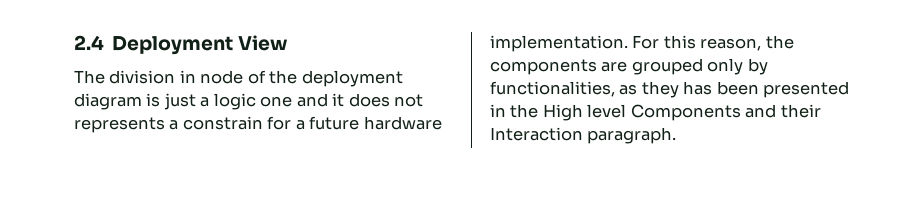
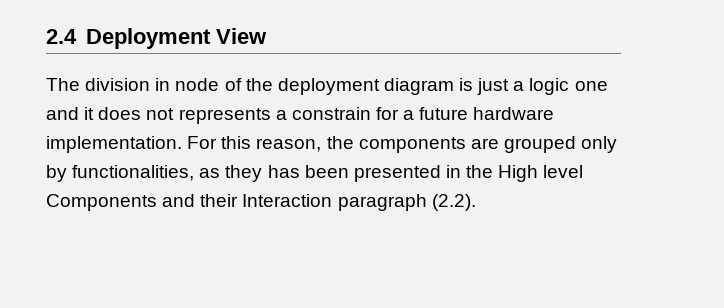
- For this reason, the components are grouped only by functionalities, as they has been presented in the High level Components and their Interaction paragraph.
+ For this reason, the components are grouped only by functionalities, as they has been presented in the High level Components and their Interaction paragraph (2.2).

